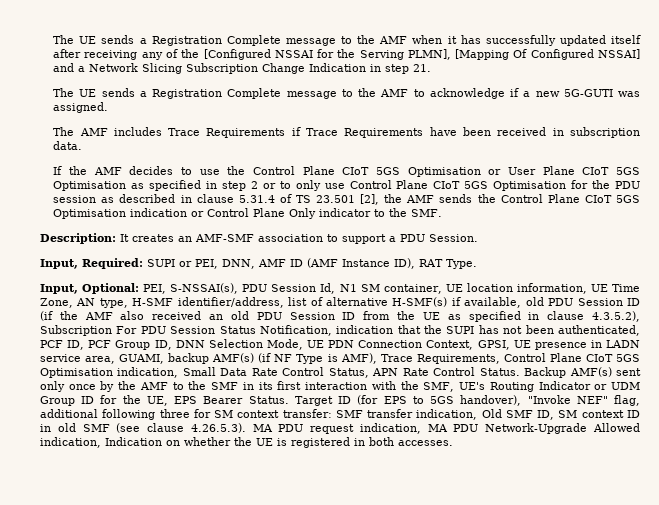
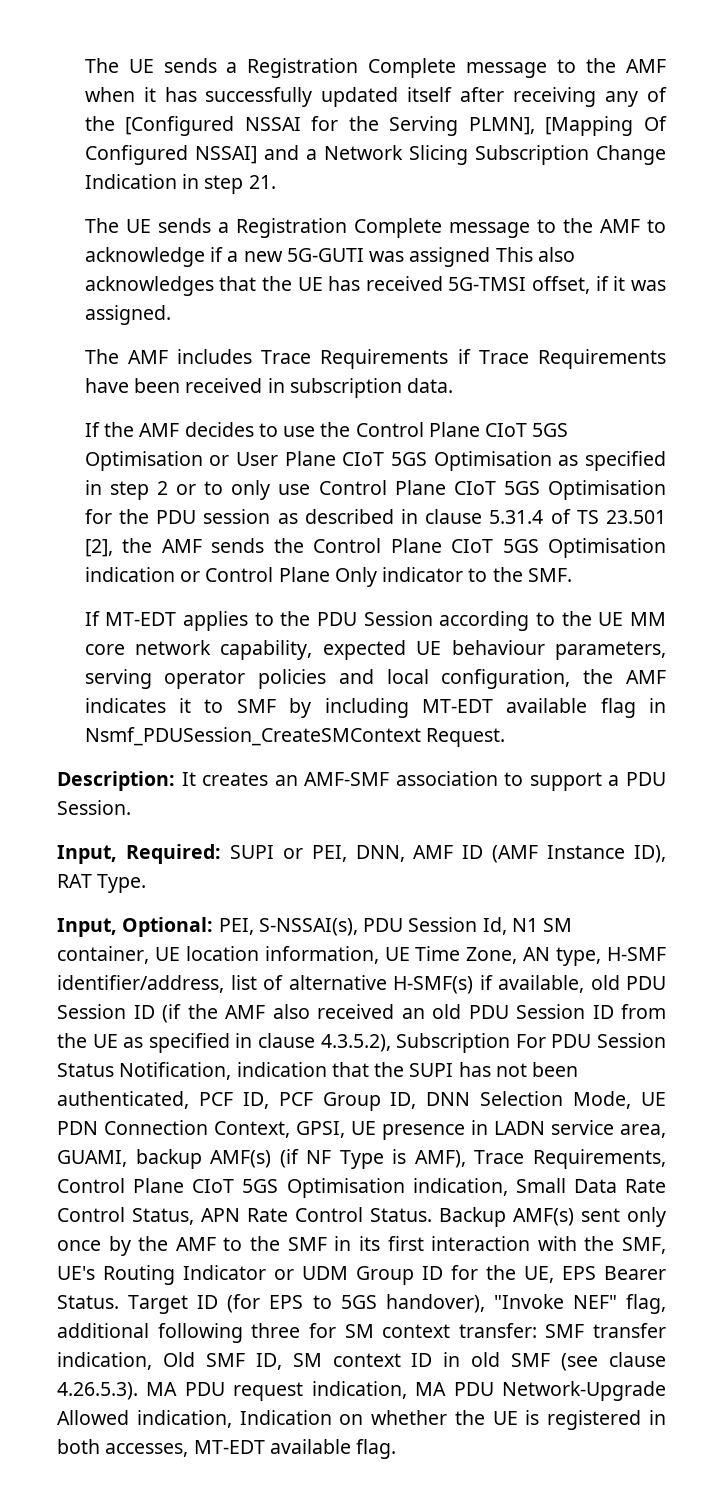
- The UE sends a Registration Complete message to the AMF to acknowledge if a new 5G-GUTI was assigned.
+ The UE sends a Registration Complete message to the AMF to acknowledge if a new 5G-GUTI was assigned This also acknowledges that the UE has received 5G-TMSI offset, if it was assigned.
+ If MT-EDT applies to the PDU Session according to the UE MM core network capability, expected UE behaviour parameters, serving operator policies and local configuration, the AMF indicates it to SMF by including MT-EDT available flag in Nsmf_PDUSession_CreateSMContext Request.
- Target ID (for EPS to 5GS handover), "Invoke NEF" flag, additional following three for SM context transfer: SMF transfer indication, Old SMF ID, SM context ID in old SMF (see clause 4.26.5.3). MA PDU request indication, MA PDU Network-Upgrade Allowed indication, Indication on whether the UE is registered in both accesses.
+ Target ID (for EPS to 5GS handover), "Invoke NEF" flag, additional following three for SM context transfer: SMF transfer indication, Old SMF ID, SM context ID in old SMF (see clause 4.26.5.3). MA PDU request indication, MA PDU Network-Upgrade Allowed indication, Indication on whether the UE is registered in both accesses, MT-EDT available flag.

